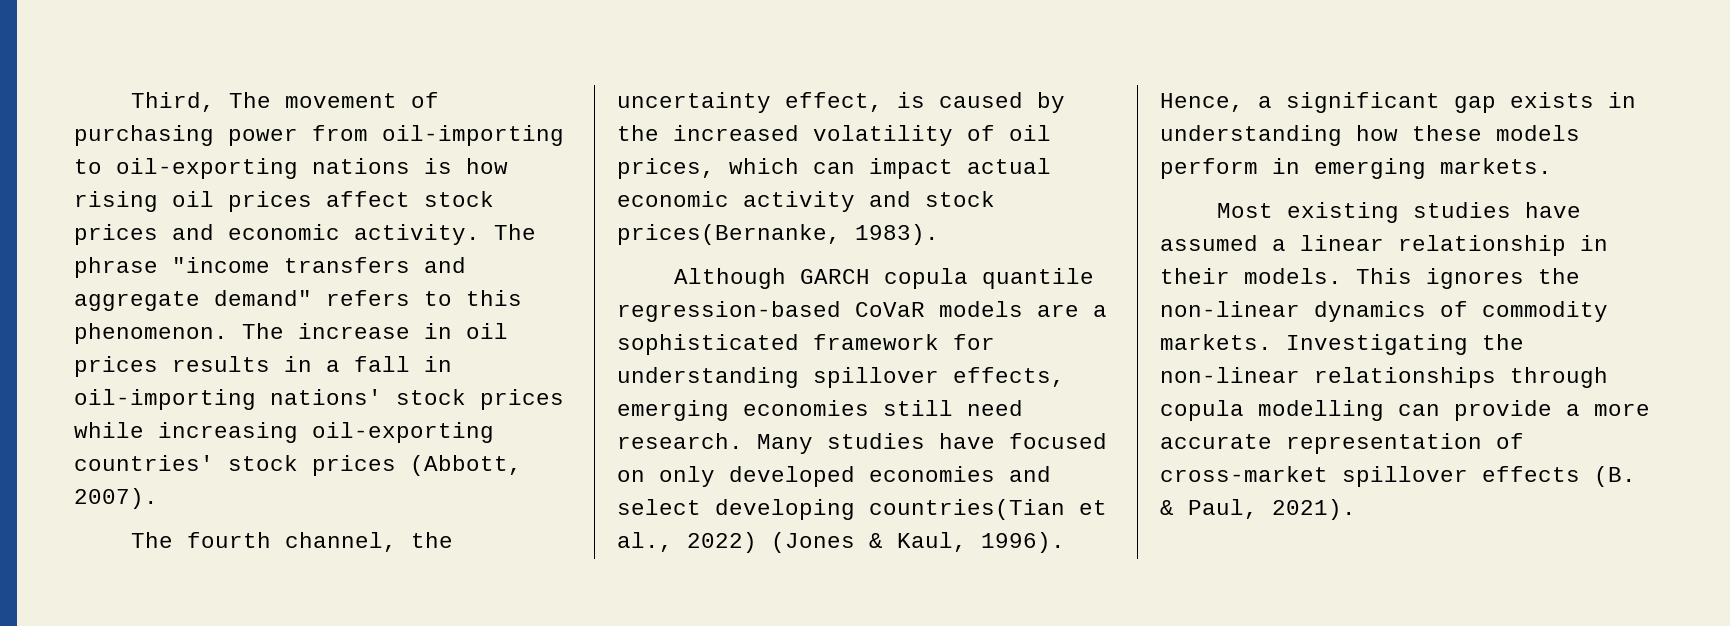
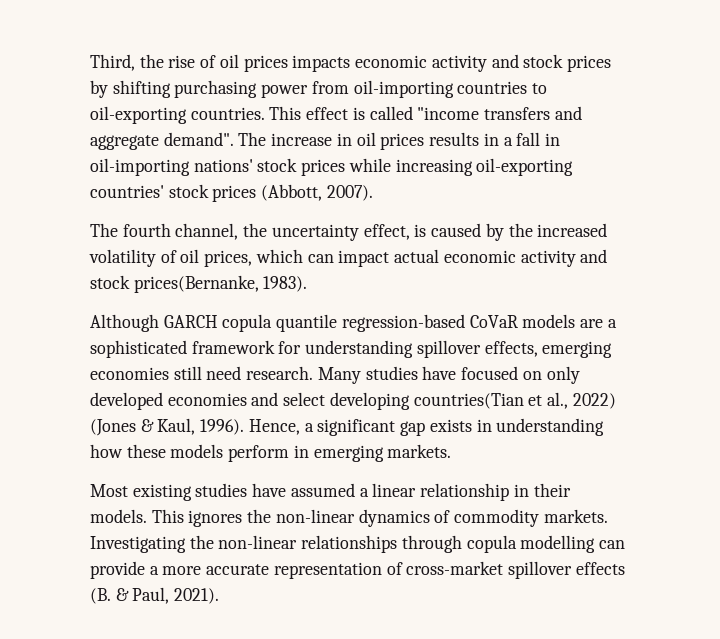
- Third, The movement of purchasing power from oil-importing to oil-exporting nations is how rising oil prices affect stock prices and economic activity. The phrase "income transfers and aggregate demand" refers to this phenomenon.
+ Third, the rise of oil prices impacts economic activity and stock prices by shifting purchasing power from oil-importing countries to oil-exporting countries. This effect is called "income transfers and aggregate demand".

